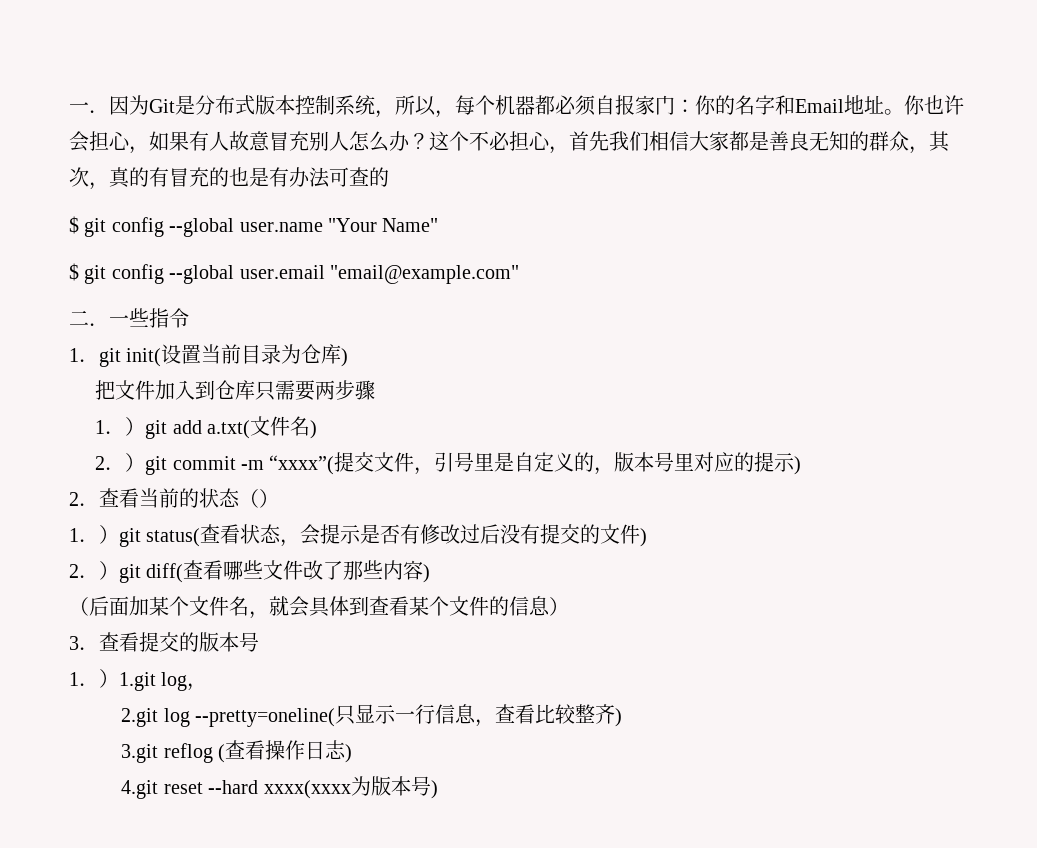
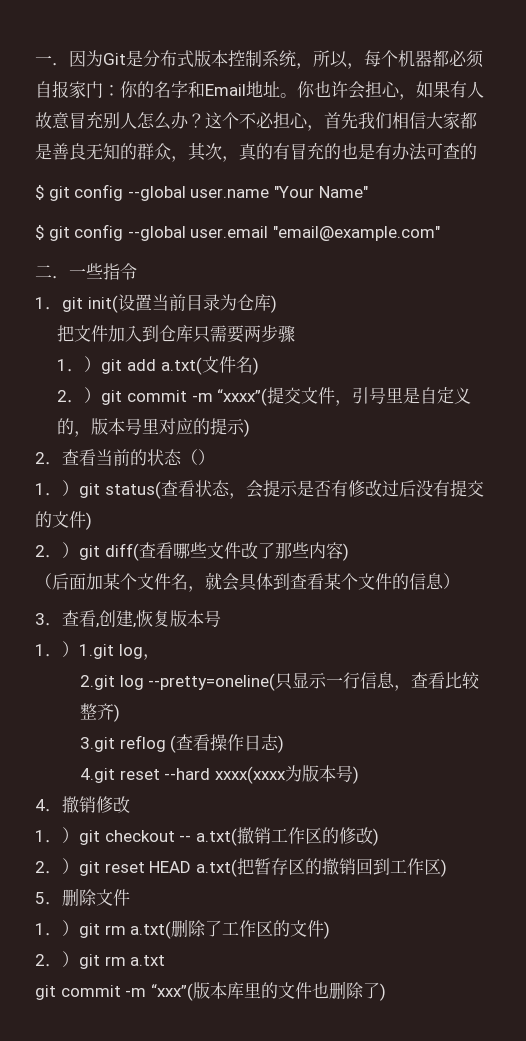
- 3．查看提交的版本号
+ 3．查看,创建,恢复版本号
+ 4．撤销修改
+ 1．）git checkout -- a.txt(撤销工作区的修改)
+ 2．）git reset HEAD a.txt(把暂存区的撤销回到工作区)
+ 5．删除文件
+ 1．）git rm a.txt(删除了工作区的文件)
+ 2．）git rm a.txt
+ git commit -m “xxx”(版本库里的文件也删除了)

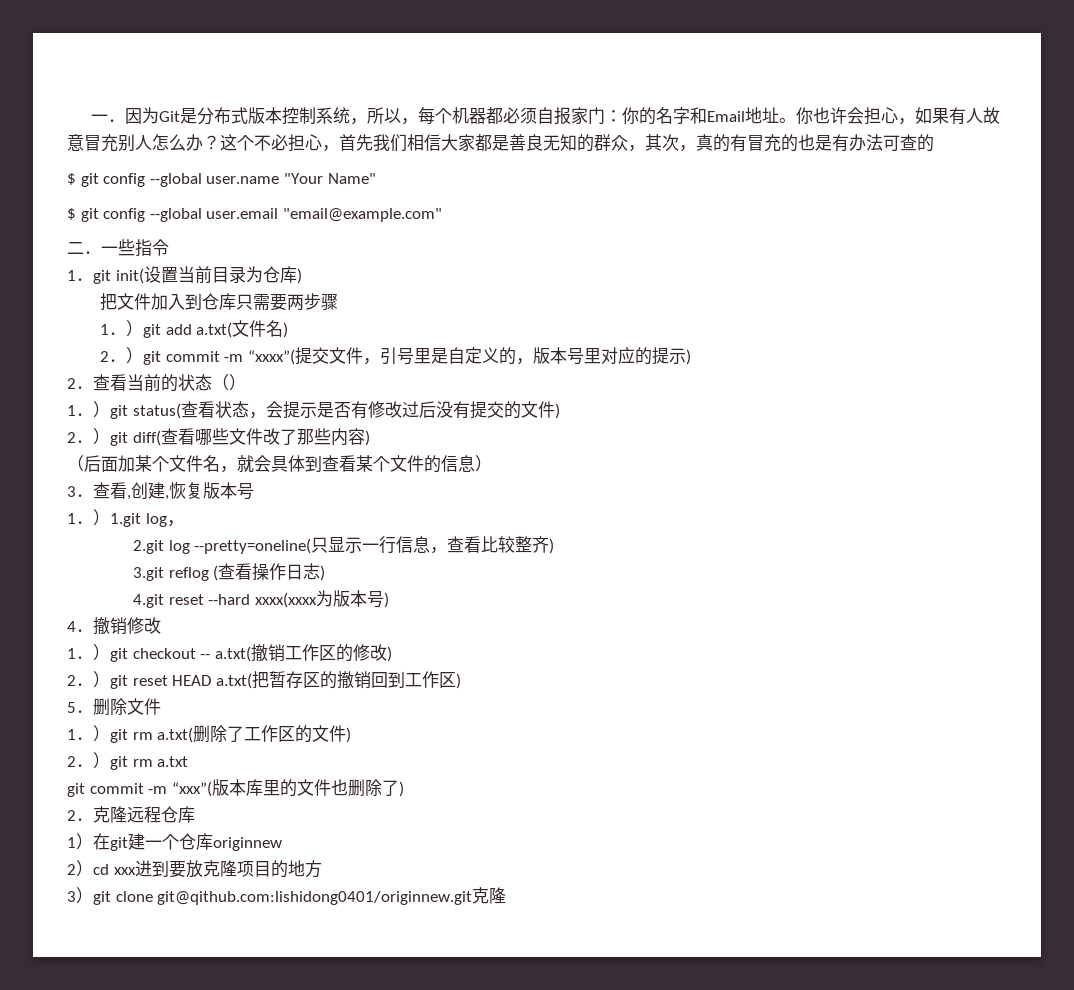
+ 2．克隆远程仓库
+ 1）在git建一个仓库originnew
+ 2）cd xxx进到要放克隆项目的地方
+ 3）git clone git@qithub.com:lishidong0401/originnew.git克隆

